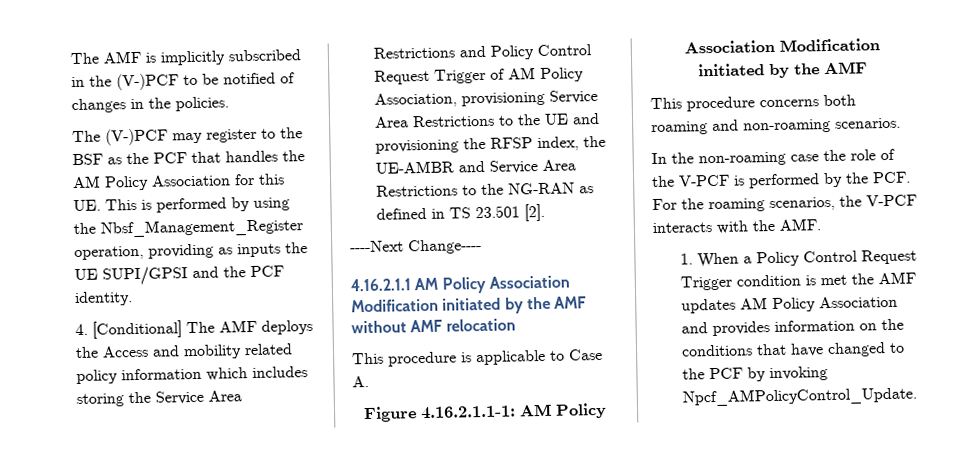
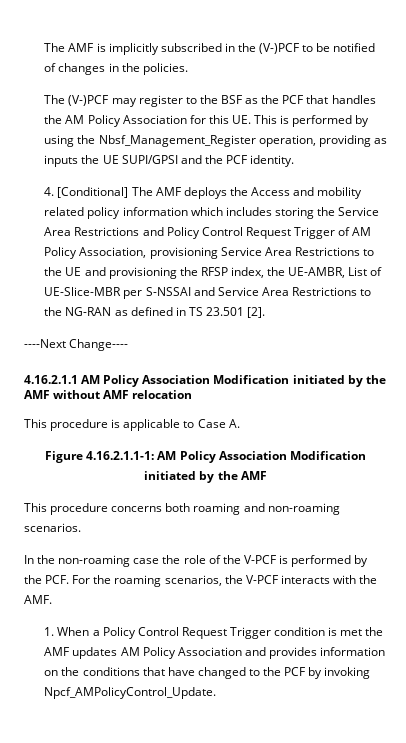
- 4. [Conditional] The AMF deploys the Access and mobility related policy information which includes storing the Service Area Restrictions and Policy Control Request Trigger of AM Policy Association, provisioning Service Area Restrictions to the UE and provisioning the RFSP index, the UE-AMBR and Service Area Restrictions to the NG-RAN as defined in TS 23.501 [2].
+ 4. [Conditional] The AMF deploys the Access and mobility related policy information which includes storing the Service Area Restrictions and Policy Control Request Trigger of AM Policy Association, provisioning Service Area Restrictions to the UE and provisioning the RFSP index, the UE-AMBR, List of UE-Slice-MBR per S-NSSAI and Service Area Restrictions to the NG-RAN as defined in TS 23.501 [2].

